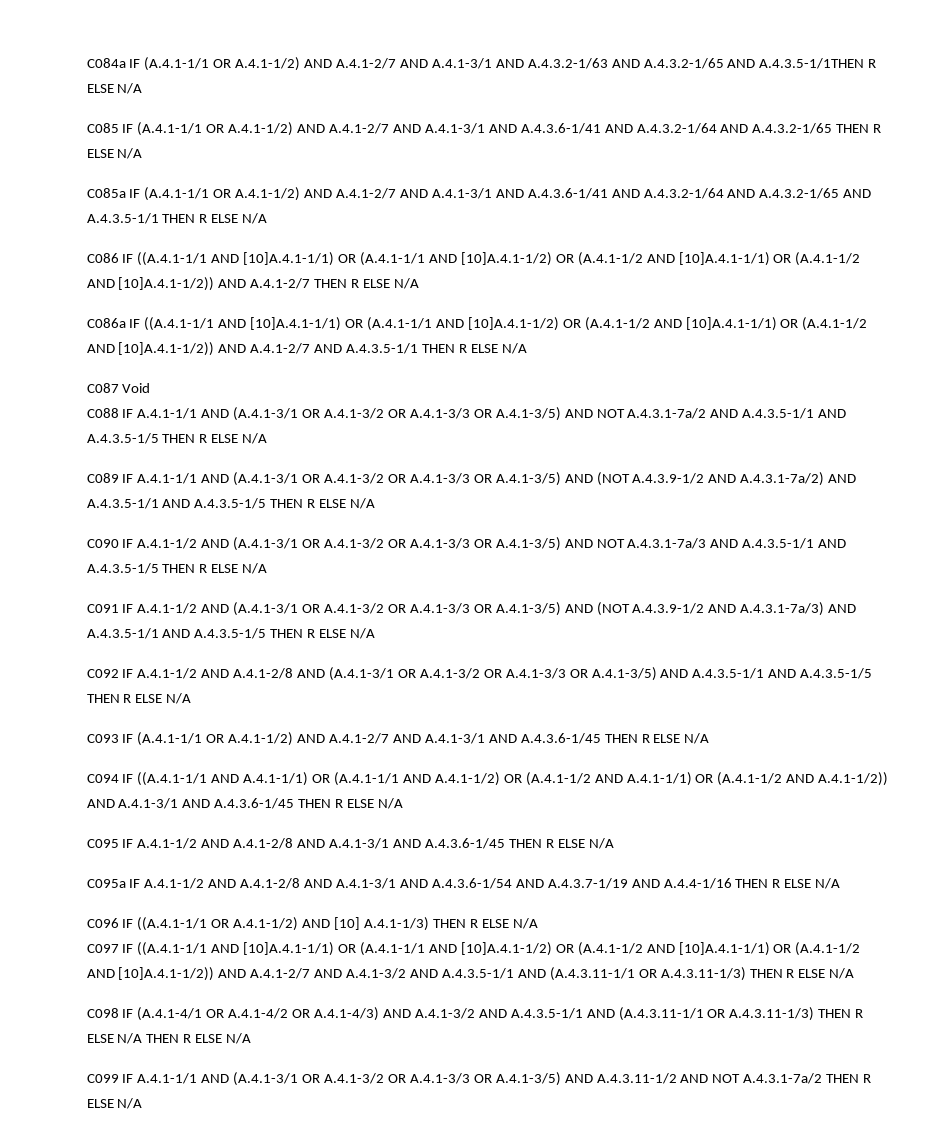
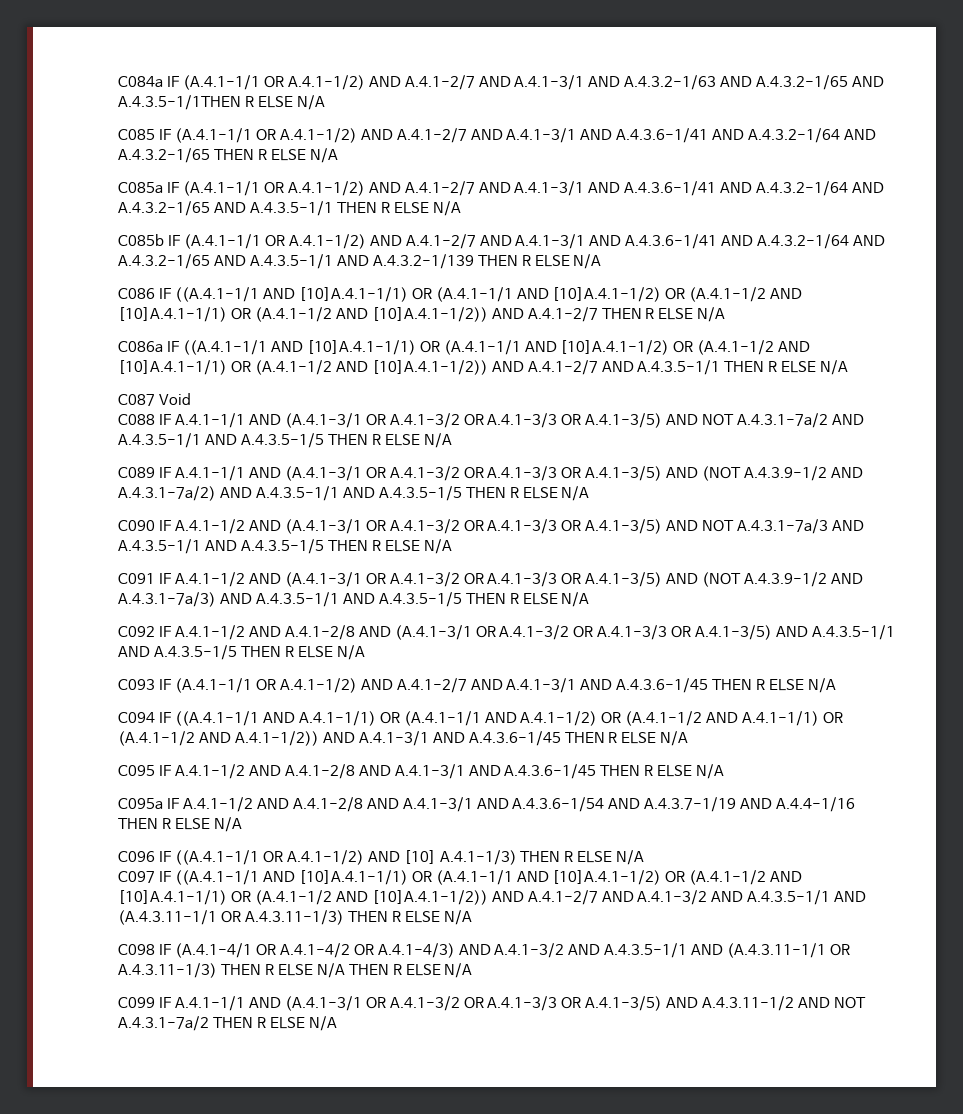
+ C085b IF (A.4.1-1/1 OR A.4.1-1/2) AND A.4.1-2/7 AND A.4.1-3/1 AND A.4.3.6-1/41 AND A.4.3.2-1/64 AND A.4.3.2-1/65 AND A.4.3.5-1/1 AND A.4.3.2-1/139 THEN R ELSE N/A

